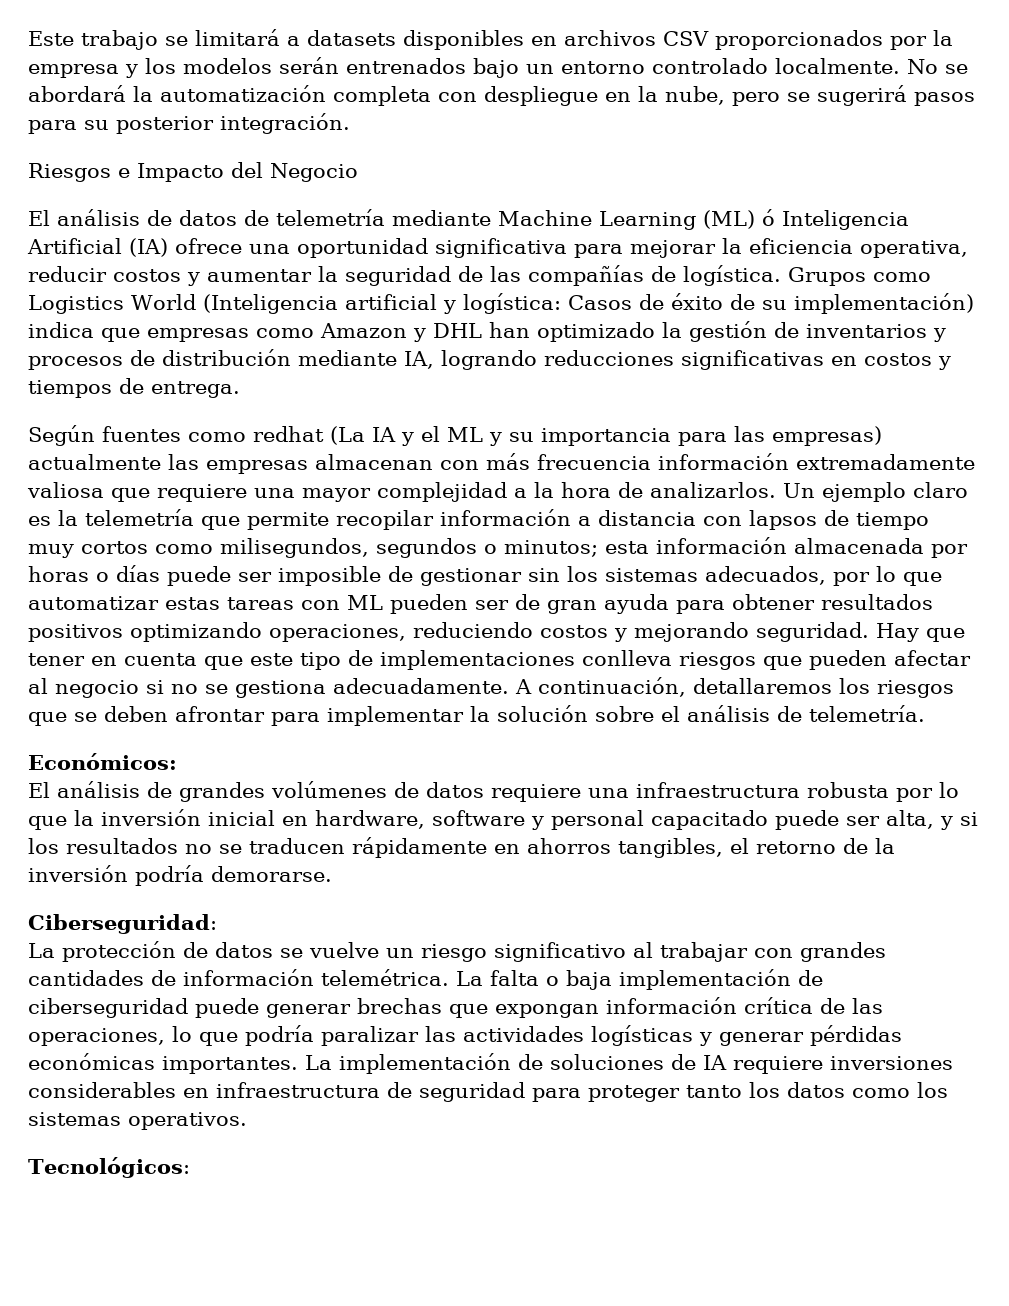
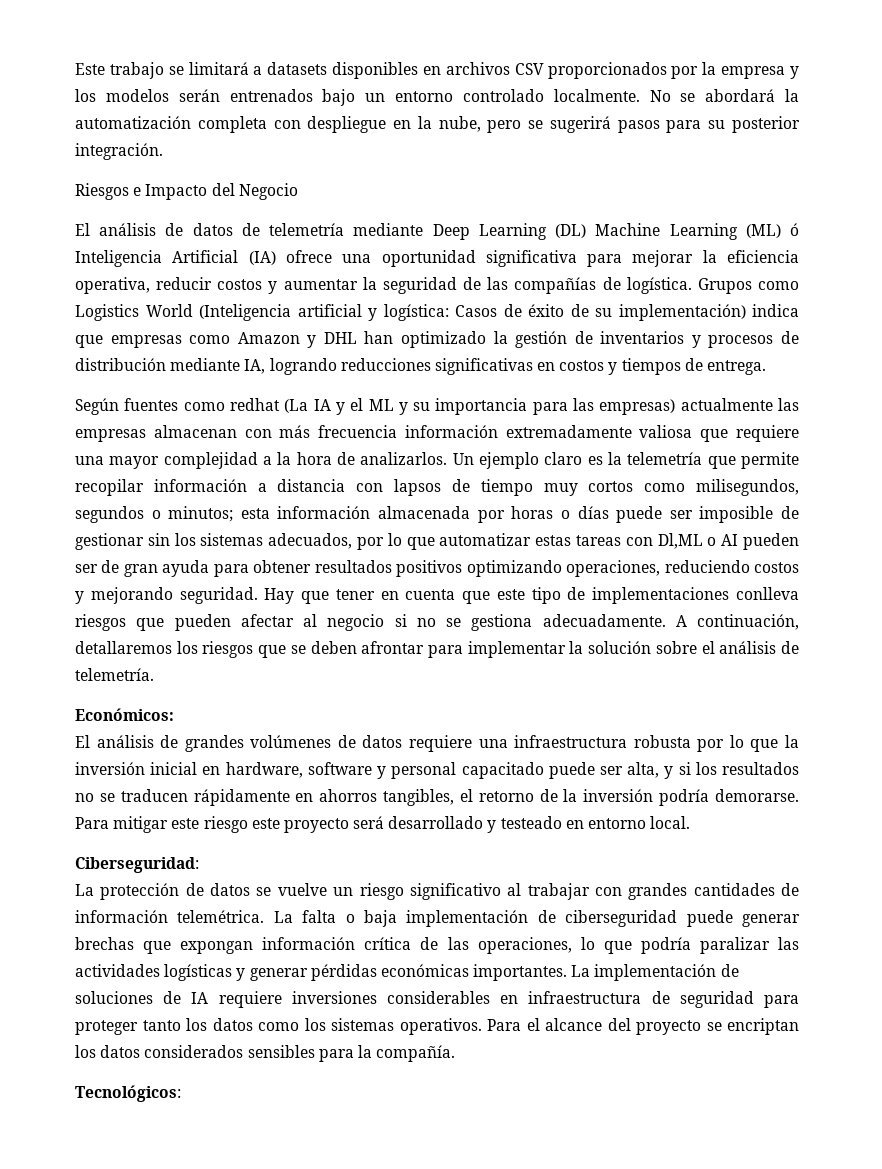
- El análisis de datos de telemetría mediante Machine Learning (ML) ó Inteligencia Artificial (IA) ofrece una oportunidad significativa para mejorar la eficiencia operativa, reducir costos y aumentar la seguridad de las compañías de logística.
+ El análisis de datos de telemetría mediante Deep Learning (DL) Machine Learning (ML) ó Inteligencia Artificial (IA) ofrece una oportunidad significativa para mejorar la eficiencia operativa, reducir costos y aumentar la seguridad de las compañías de logística.
- esta información almacenada por horas o días puede ser imposible de gestionar sin los sistemas adecuados, por lo que automatizar estas tareas con ML pueden ser de gran ayuda para obtener resultados positivos optimizando operaciones, reduciendo costos y mejorando seguridad.
+ esta información almacenada por horas o días puede ser imposible de gestionar sin los sistemas adecuados, por lo que automatizar estas tareas con Dl,ML o AI pueden ser de gran ayuda para obtener resultados positivos optimizando operaciones, reduciendo costos y mejorando seguridad.
+ Para mitigar este riesgo este proyecto será desarrollado y testeado en entorno local.
+ Para el alcance del proyecto se encriptan los datos considerados sensibles para la compañía.

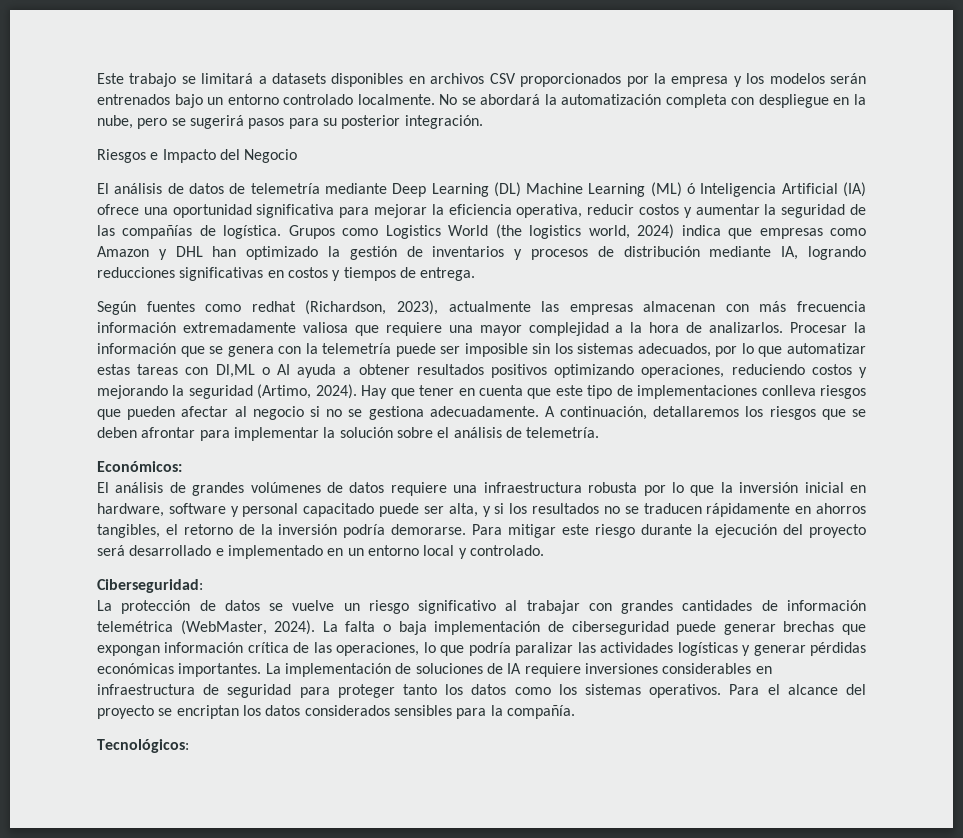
- Grupos como Logistics World (Inteligencia artificial y logística: Casos de éxito de su implementación) indica que empresas como Amazon y DHL han optimizado la gestión de inventarios y procesos de distribución mediante IA, logrando reducciones significativas en costos y tiempos de entrega.
+ Grupos como Logistics World (the logistics world, 2024) indica que empresas como Amazon y DHL han optimizado la gestión de inventarios y procesos de distribución mediante IA, logrando reducciones significativas en costos y tiempos de entrega.
- Según fuentes como redhat (La IA y el ML y su importancia para las empresas) actualmente las empresas almacenan con más frecuencia información extremadamente valiosa que requiere una mayor complejidad a la hora de analizarlos.
+ Según fuentes como redhat (Richardson, 2023), actualmente las empresas almacenan con más frecuencia información extremadamente valiosa que requiere una mayor complejidad a la hora de analizarlos.
- Un ejemplo claro es la telemetría que permite recopilar información a distancia con lapsos de tiempo muy cortos como milisegundos, segundos o minutos; esta información almacenada por horas o días puede ser imposible de gestionar sin los sistemas adecuados, por lo que automatizar estas tareas con Dl,ML o AI pueden ser de gran ayuda para obtener resultados positivos optimizando operaciones, reduciendo costos y mejorando seguridad.
+ Procesar la información que se genera con la telemetría puede ser imposible sin los sistemas adecuados, por lo que automatizar estas tareas con Dl,ML o AI ayuda a obtener resultados positivos optimizando operaciones, reduciendo costos y mejorando la seguridad (Artimo, 2024).
- Para mitigar este riesgo este proyecto será desarrollado y testeado en entorno local.
+ Para mitigar este riesgo durante la ejecución del proyecto será desarrollado e implementado en un entorno local y controlado.
- La protección de datos se vuelve un riesgo significativo al trabajar con grandes cantidades de información telemétrica.
+ La protección de datos se vuelve un riesgo significativo al trabajar con grandes cantidades de información telemétrica (WebMaster, 2024).

